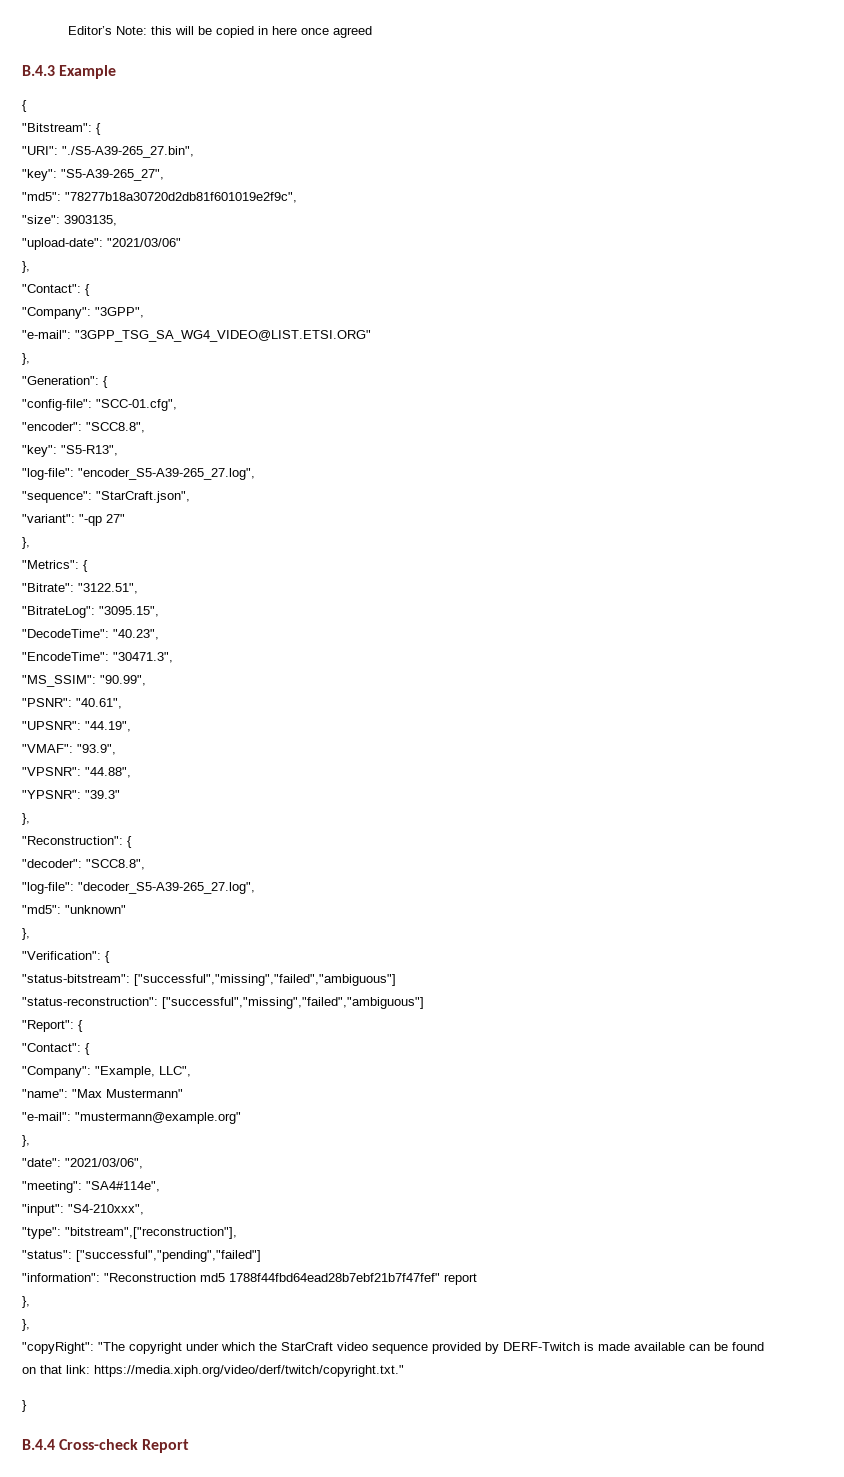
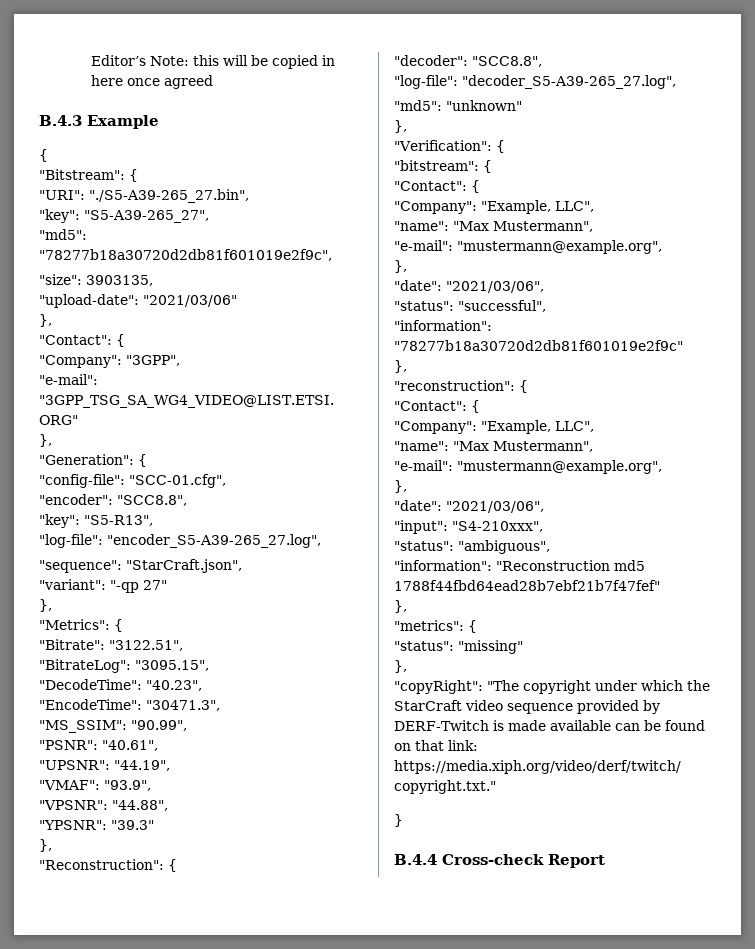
- "status-bitstream": ["successful","missing","failed","ambiguous"]
- "status-reconstruction": ["successful","missing","failed","ambiguous"]
- "Report": {
+ "bitstream": {
  "Contact": {
  "Company": "Example, LLC",
- "name": "Max Mustermann"
- "e-mail": "mustermann@example.org"
+ "name": "Max Mustermann",
+ "e-mail": "mustermann@example.org",
  },
  "date": "2021/03/06",
- "meeting": "SA4#114e",
+ "status": "successful",
+ "information": "78277b18a30720d2db81f601019e2f9c"
+ },
+ "reconstruction": {
+ "Contact": {
+ "Company": "Example, LLC",
+ "name": "Max Mustermann",
+ "e-mail": "mustermann@example.org",
+ },
+ "date": "2021/03/06",
- "type": "bitstream",["reconstruction"],
- "status": ["successful","pending","failed"]
+ "status": "ambiguous",
- "information": "Reconstruction md5 1788f44fbd64ead28b7ebf21b7f47fef" report
+ "information": "Reconstruction md5 1788f44fbd64ead28b7ebf21b7f47fef"
  },
+ "metrics": {
+ "status": "missing"

